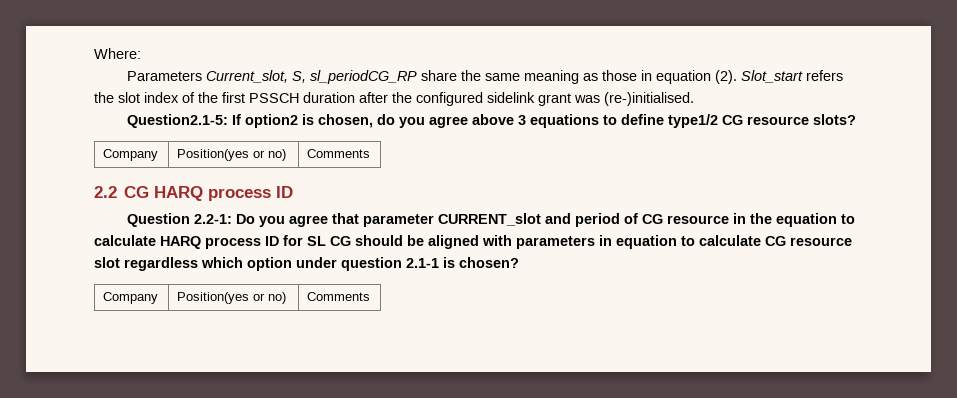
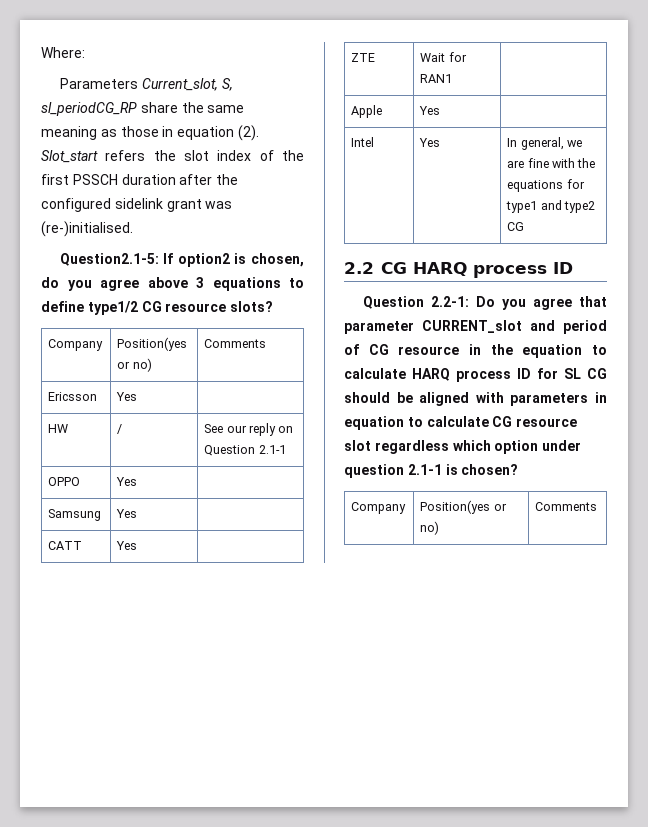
+ Ericsson | Yes |
+ HW | / | See our reply on Question 2.1-1
+ OPPO | Yes |
+ Samsung | Yes |
+ CATT | Yes |
+ ZTE | Wait for RAN1 |
+ Apple | Yes |
+ Intel | Yes | In general, we are fine with the equations for type1 and type2 CG

